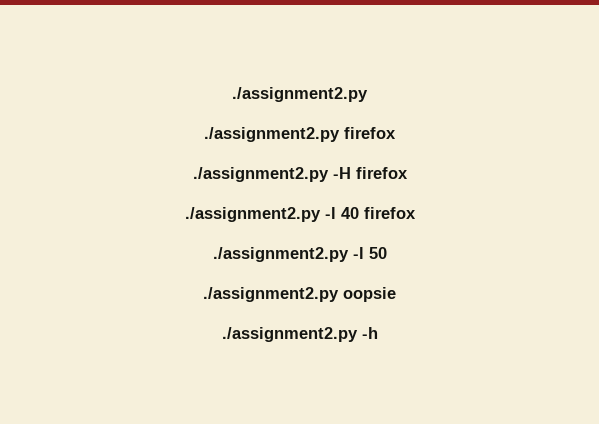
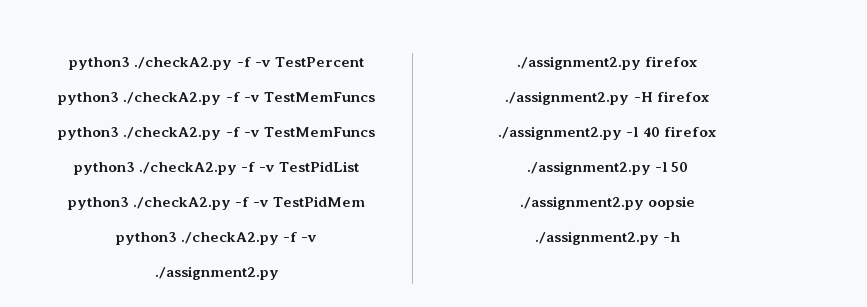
+ python3 ./checkA2.py -f -v TestPercent
+ python3 ./checkA2.py -f -v TestMemFuncs
+ python3 ./checkA2.py -f -v TestMemFuncs
+ python3 ./checkA2.py -f -v TestPidList
+ python3 ./checkA2.py -f -v TestPidMem
+ python3 ./checkA2.py -f -v

